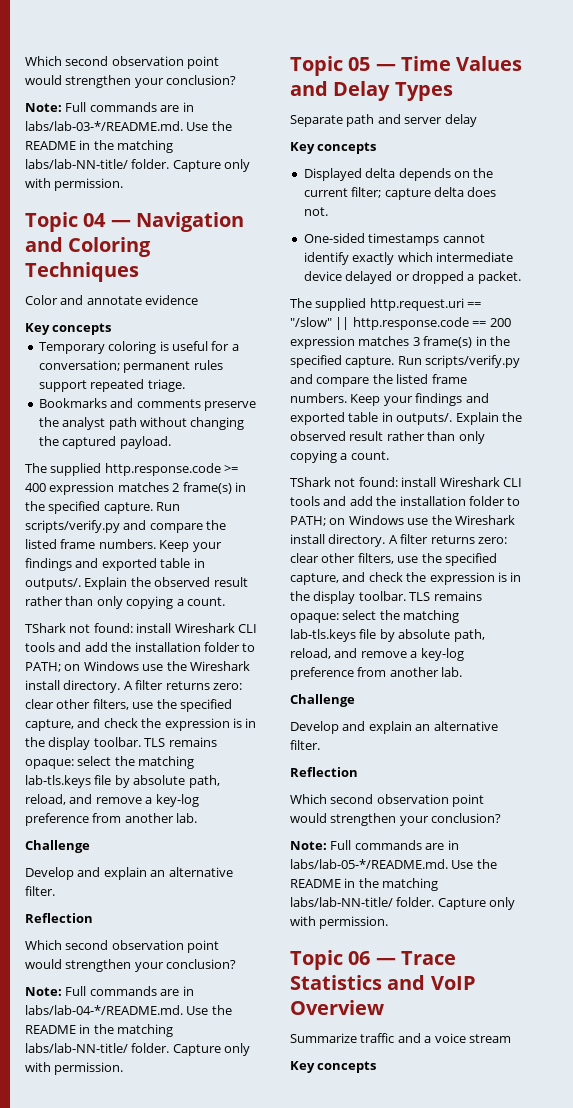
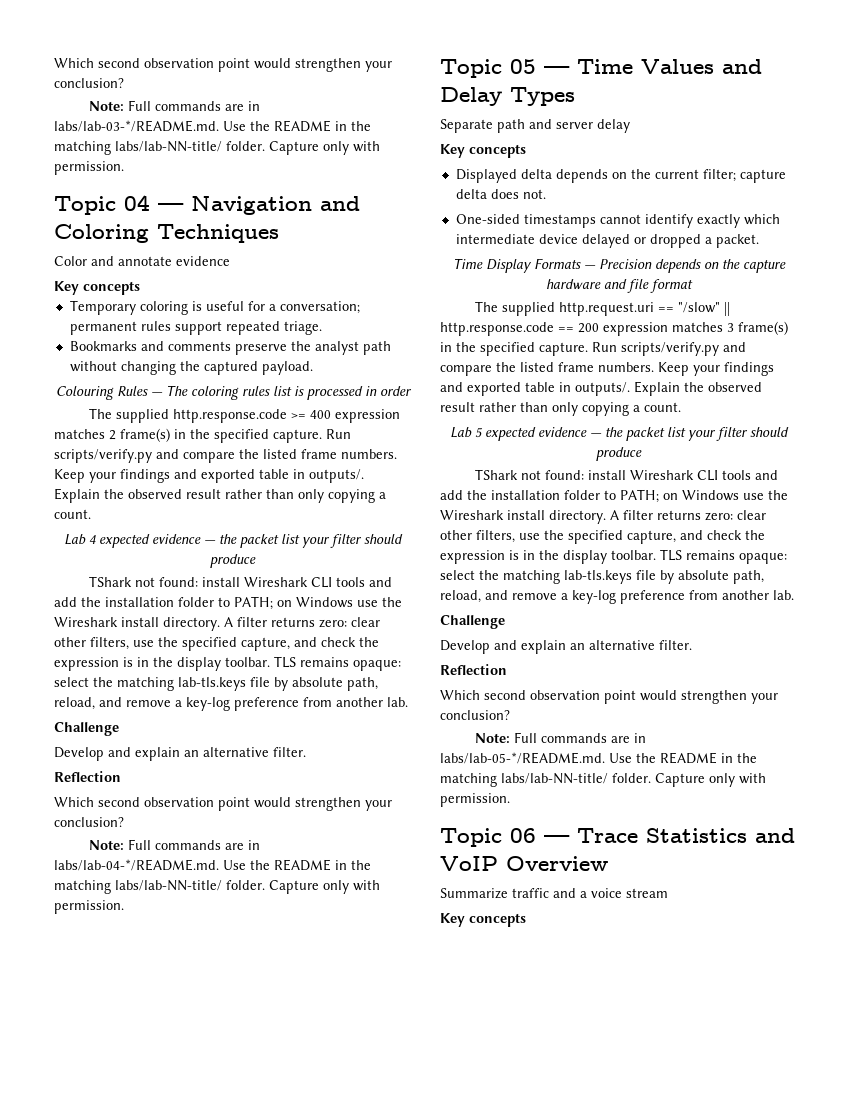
+ Colouring Rules — The coloring rules list is processed in order
+ Lab 4 expected evidence — the packet list your filter should produce
+ Time Display Formats — Precision depends on the capture hardware and file format
+ Lab 5 expected evidence — the packet list your filter should produce

